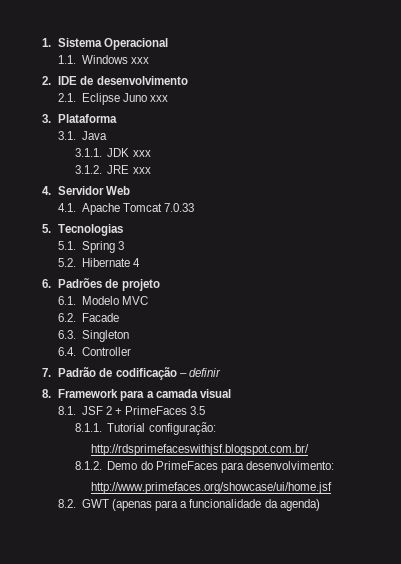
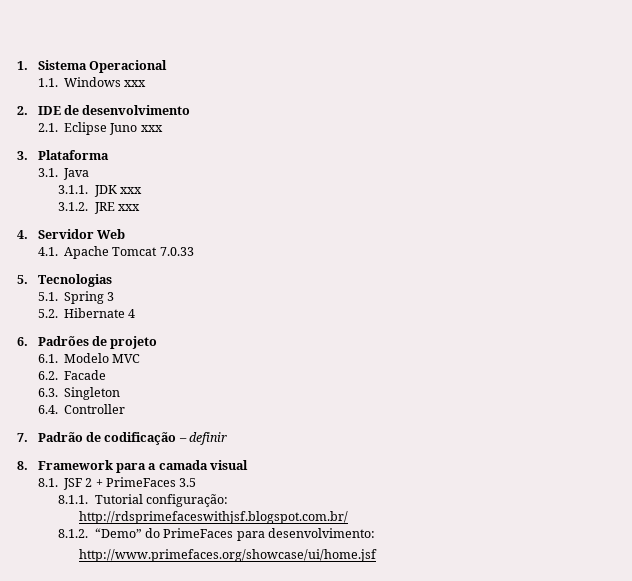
- 8.1.2. Demo do PrimeFaces para desenvolvimento:
+ 8.1.2. “Demo” do PrimeFaces para desenvolvimento:
- 8.2. GWT (apenas para a funcionalidade da agenda)

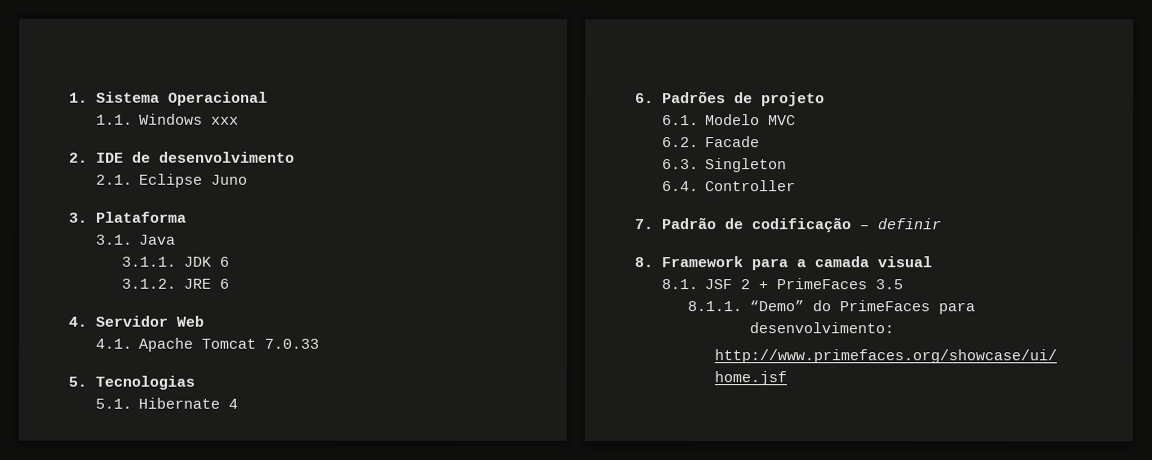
- 2.1. Eclipse Juno xxx
+ 2.1. Eclipse Juno
- 3.1.1. JDK xxx
+ 3.1.1. JDK 6
- 3.1.2. JRE xxx
+ 3.1.2. JRE 6
- 5.1. Spring 3
- 5.2. Hibernate 4
+ 5.1. Hibernate 4
- 8.1.1. Tutorial configuração:
- http://rdsprimefaceswithjsf.blogspot.com.br/
- 8.1.2. “Demo” do PrimeFaces para desenvolvimento:
+ 8.1.1. “Demo” do PrimeFaces para desenvolvimento:

